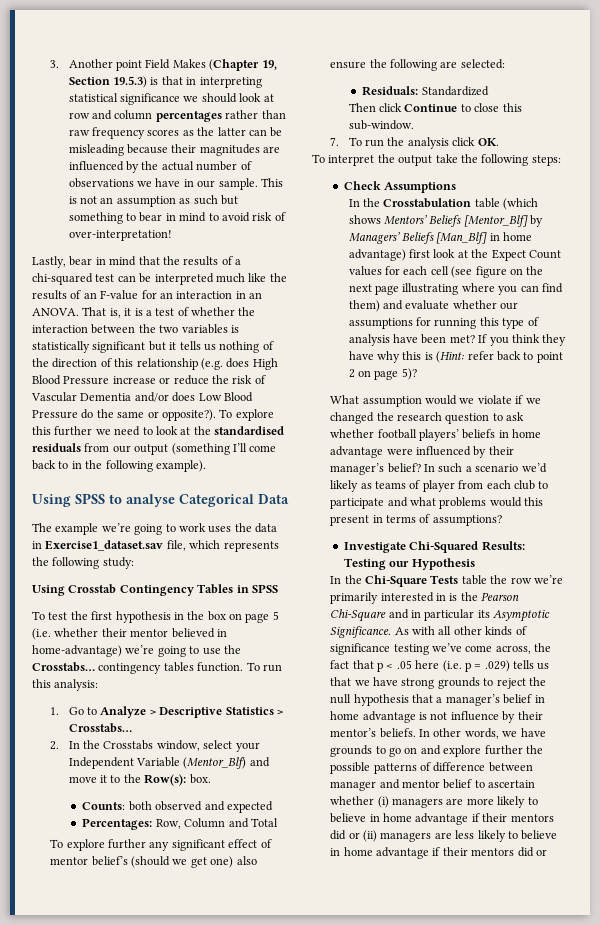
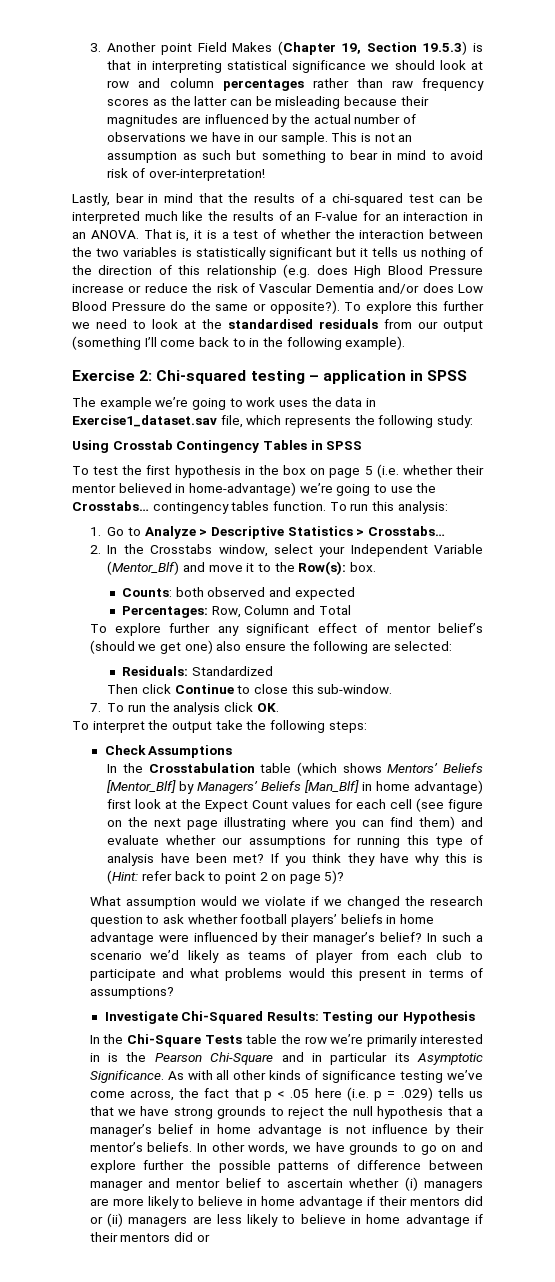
- Using SPSS to analyse Categorical Data
+ Exercise 2: Chi-squared testing – application in SPSS

